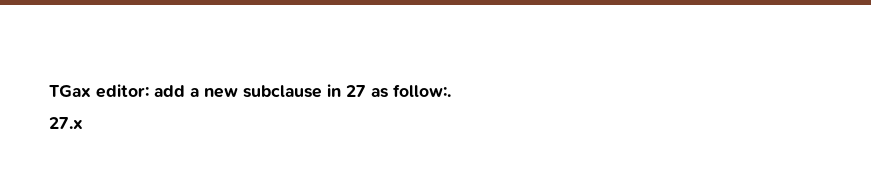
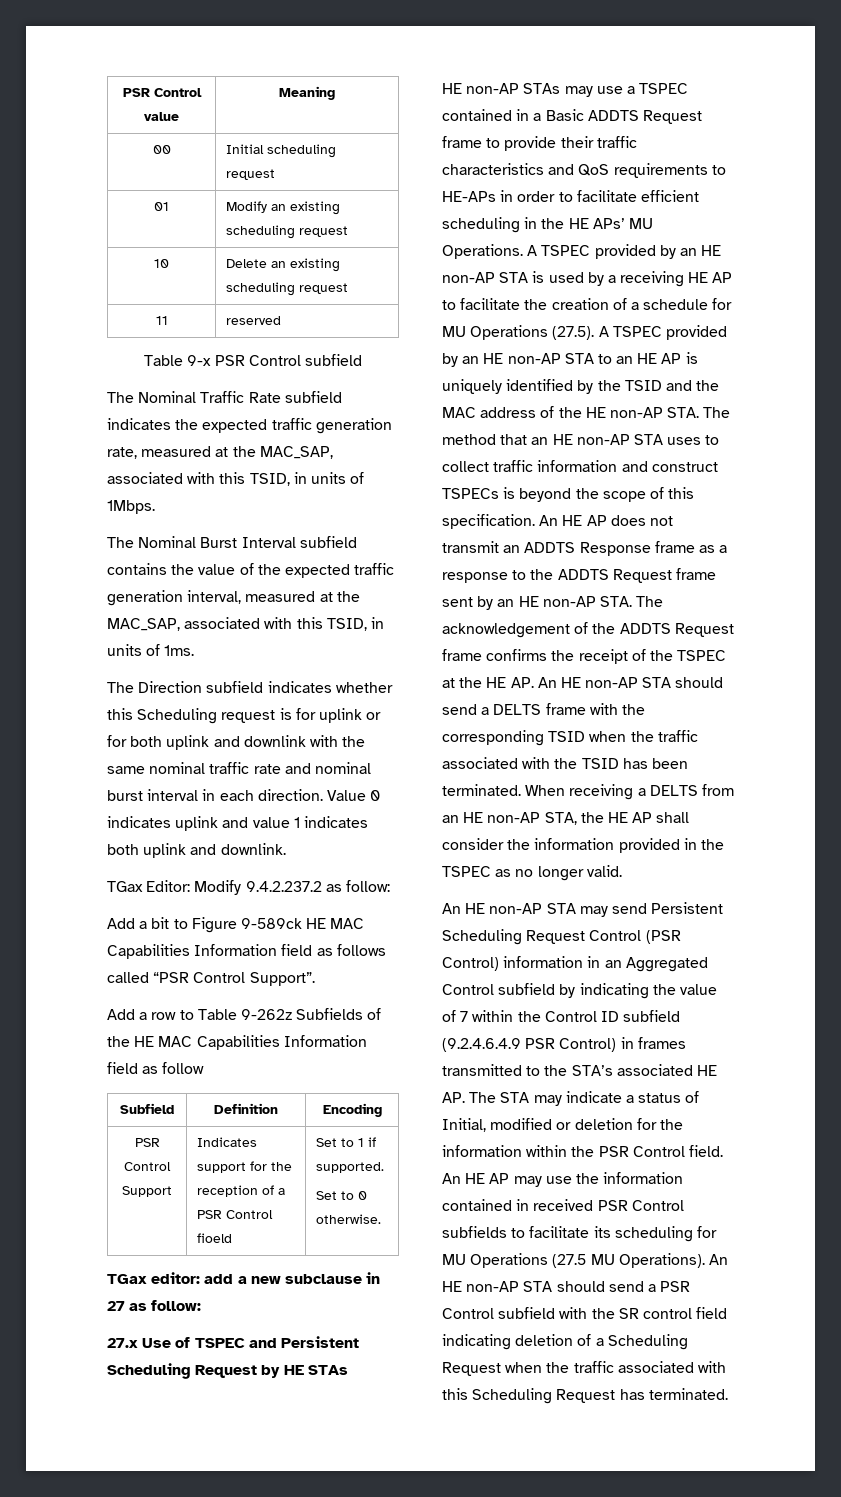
+ PSR Control value | Meaning
+ 00 | Initial scheduling request
+ 01 | Modify an existing scheduling request
+ 10 | Delete an existing scheduling request
+ 11 | reserved
+ Table 9-x PSR Control subfield
+ The Nominal Traffic Rate subfield indicates the expected traffic generation rate, measured at the MAC_SAP, associated with this TSID, in units of 1Mbps.
+ The Nominal Burst Interval subfield contains the value of the expected traffic generation interval, measured at the MAC_SAP, associated with this TSID, in units of 1ms.
+ The Direction subfield indicates whether this Scheduling request is for uplink or for both uplink and downlink with the same nominal traffic rate and nominal burst interval in each direction. Value 0 indicates uplink and value 1 indicates both uplink and downlink.
+ TGax Editor: Modify 9.4.2.237.2 as follow:
+ Add a bit to Figure 9-589ck HE MAC Capabilities Information field as follows called “PSR Control Support”.
+ Add a row to Table 9-262z Subfields of the HE MAC Capabilities Information field as follow
+ Subfield | Definition | Encoding
+ PSR Control Support | Indicates support for the reception of a PSR Control fioeld | Set to 1 if supported.
+ Set to 0 otherwise.
- TGax editor: add a new subclause in 27 as follow:.
+ TGax editor: add a new subclause in 27 as follow:
- 27.x
+ 27.x Use of TSPEC and Persistent Scheduling Request by HE STAs
+ HE non-AP STAs may use a TSPEC contained in a Basic ADDTS Request frame to provide their traffic characteristics and QoS requirements to HE-APs in order to facilitate efficient scheduling in the HE APs’ MU Operations. A TSPEC provided by an HE non-AP STA is used by a receiving HE AP to facilitate the creation of a schedule for MU Operations (27.5). A TSPEC provided by an HE non-AP STA to an HE AP is uniquely identified by the TSID and the MAC address of the HE non-AP STA. The method that an HE non-AP STA uses to collect traffic information and construct TSPECs is beyond the scope of this specification. An HE AP does not transmit an ADDTS Response frame as a response to the ADDTS Request frame sent by an HE non-AP STA. The acknowledgement of the ADDTS Request frame confirms the receipt of the TSPEC at the HE AP. An HE non-AP STA should send a DELTS frame with the corresponding TSID when the traffic associated with the TSID has been terminated. When receiving a DELTS from an HE non-AP STA, the HE AP shall consider the information provided in the TSPEC as no longer valid.
+ An HE non-AP STA may send Persistent Scheduling Request Control (PSR Control) information in an Aggregated Control subfield by indicating the value of 7 within the Control ID subfield (9.2.4.6.4.9 PSR Control) in frames transmitted to the STA’s associated HE AP. The STA may indicate a status of Initial, modified or deletion for the information within the PSR Control field. An HE AP may use the information contained in received PSR Control subfields to facilitate its scheduling for MU Operations (27.5 MU Operations). An HE non-AP STA should send a PSR Control subfield with the SR control field indicating deletion of a Scheduling Request when the traffic associated with this Scheduling Request has terminated.

